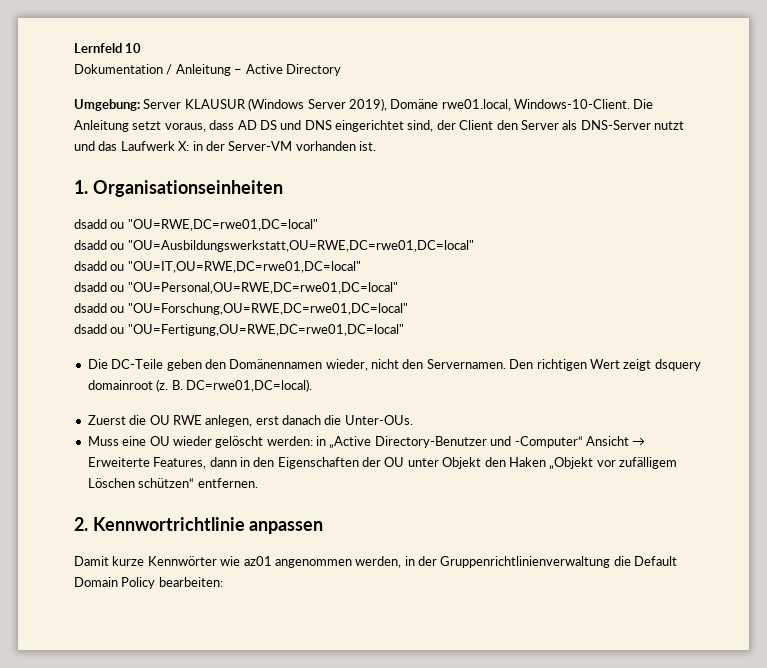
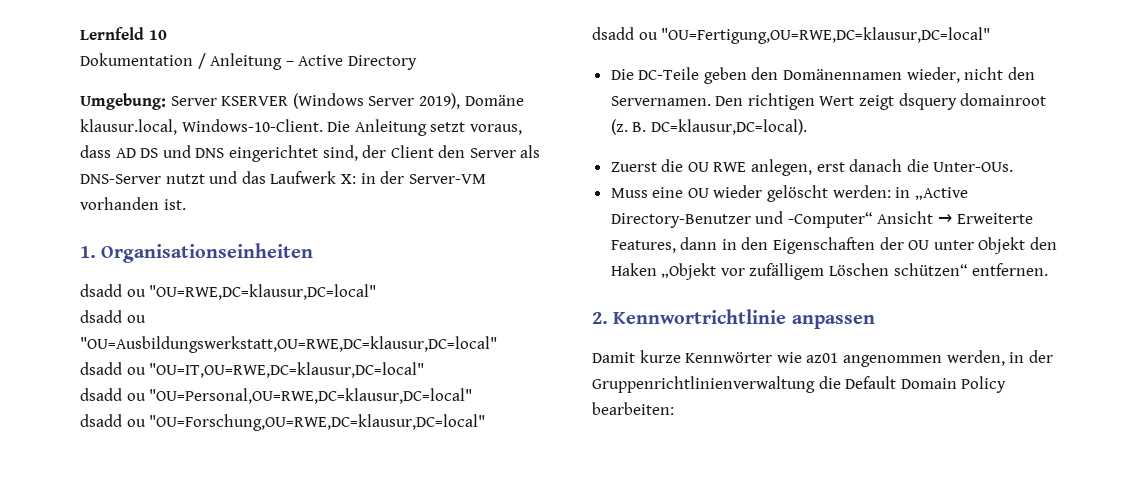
- Umgebung: Server KLAUSUR (Windows Server 2019), Domäne rwe01.local, Windows-10-Client.
+ Umgebung: Server KSERVER (Windows Server 2019), Domäne klausur.local, Windows-10-Client.
- dsadd ou "OU=RWE,DC=rwe01,DC=local"
- dsadd ou "OU=Ausbildungswerkstatt,OU=RWE,DC=rwe01,DC=local"
- dsadd ou "OU=IT,OU=RWE,DC=rwe01,DC=local"
- dsadd ou "OU=Personal,OU=RWE,DC=rwe01,DC=local"
- dsadd ou "OU=Forschung,OU=RWE,DC=rwe01,DC=local"
- dsadd ou "OU=Fertigung,OU=RWE,DC=rwe01,DC=local"
+ dsadd ou "OU=RWE,DC=klausur,DC=local"
+ dsadd ou "OU=Ausbildungswerkstatt,OU=RWE,DC=klausur,DC=local"
+ dsadd ou "OU=IT,OU=RWE,DC=klausur,DC=local"
+ dsadd ou "OU=Personal,OU=RWE,DC=klausur,DC=local"
+ dsadd ou "OU=Forschung,OU=RWE,DC=klausur,DC=local"
+ dsadd ou "OU=Fertigung,OU=RWE,DC=klausur,DC=local"
- B. DC=rwe01,DC=local).
+ B. DC=klausur,DC=local).

